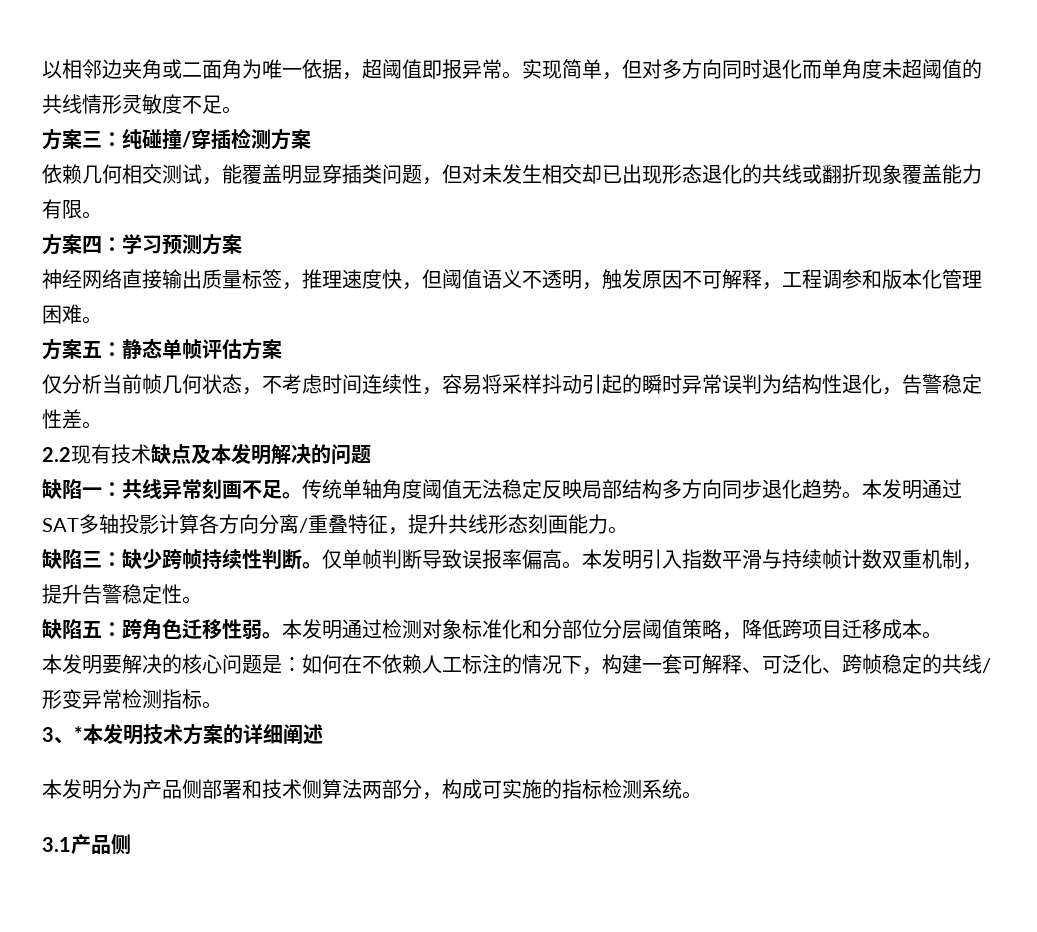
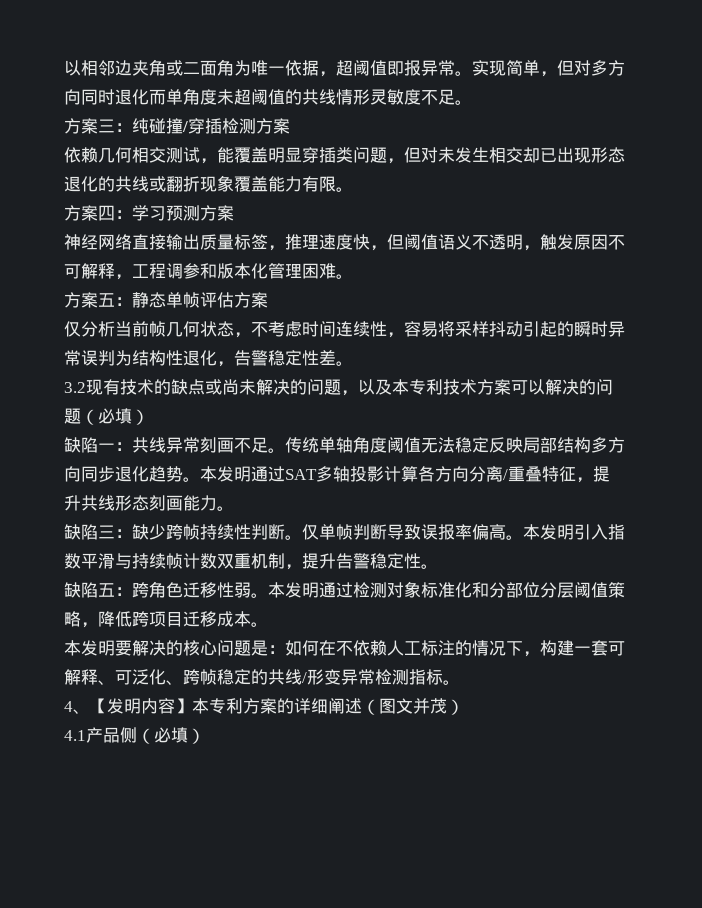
- 2.2现有技术缺点及本发明解决的问题
+ 3.2现有技术的缺点或尚未解决的问题，以及本专利技术方案可以解决的问题（必填）
- 3、*本发明技术方案的详细阐述
- 本发明分为产品侧部署和技术侧算法两部分，构成可实施的指标检测系统。
- 3.1产品侧
+ 4、【发明内容】本专利方案的详细阐述（图文并茂）
+ 4.1产品侧（必填）

